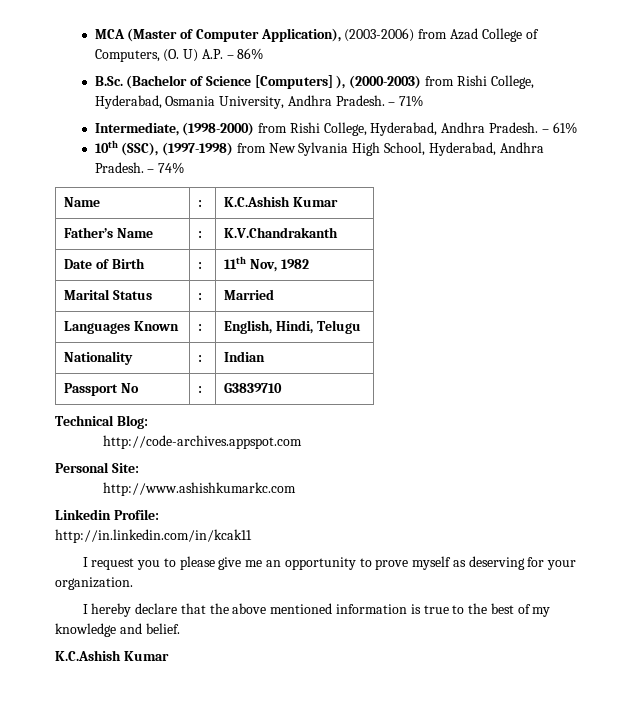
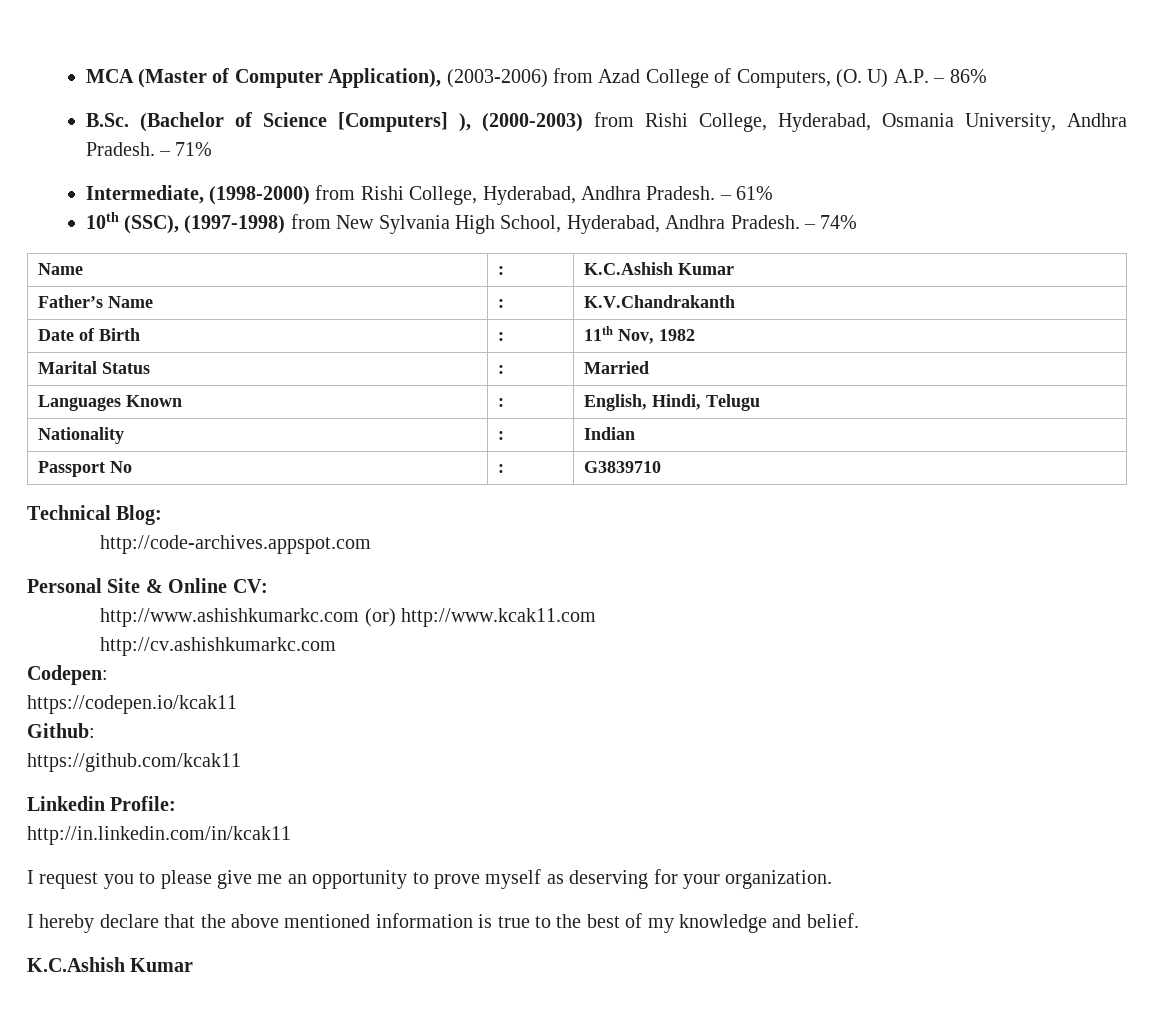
- Personal Site:
- http://www.ashishkumarkc.com
+ Personal Site & Online CV:
+ http://www.ashishkumarkc.com (or) http://www.kcak11.com
+ http://cv.ashishkumarkc.com
+ Codepen:
+ https://codepen.io/kcak11
+ Github:
+ https://github.com/kcak11

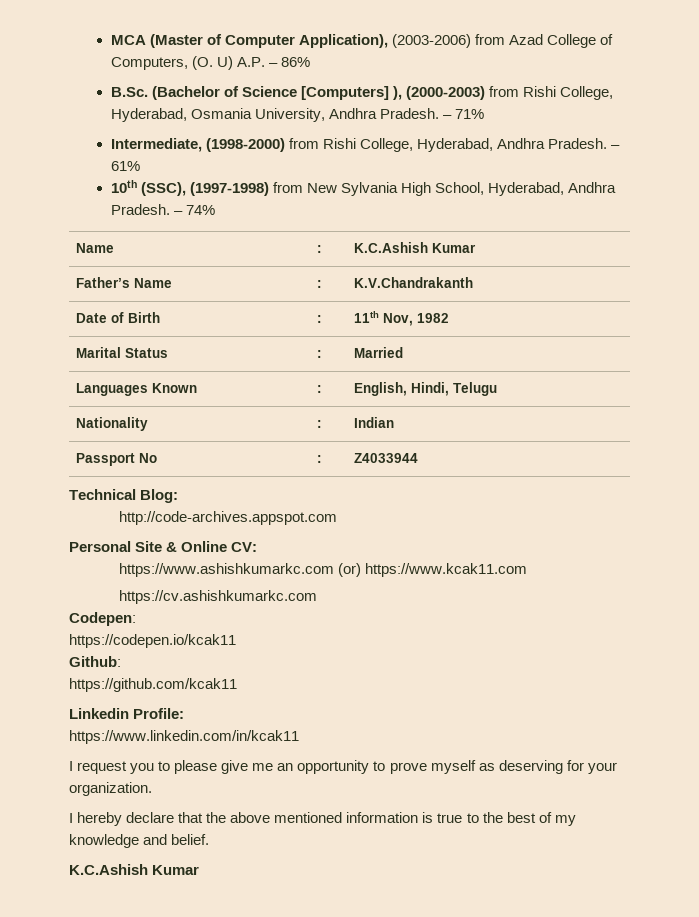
- Passport No | : | G3839710
+ Passport No | : | Z4033944
- http://www.ashishkumarkc.com (or) http://www.kcak11.com
- http://cv.ashishkumarkc.com
+ https://www.ashishkumarkc.com (or) https://www.kcak11.com
+ https://cv.ashishkumarkc.com
- http://in.linkedin.com/in/kcak11
+ https://www.linkedin.com/in/kcak11

